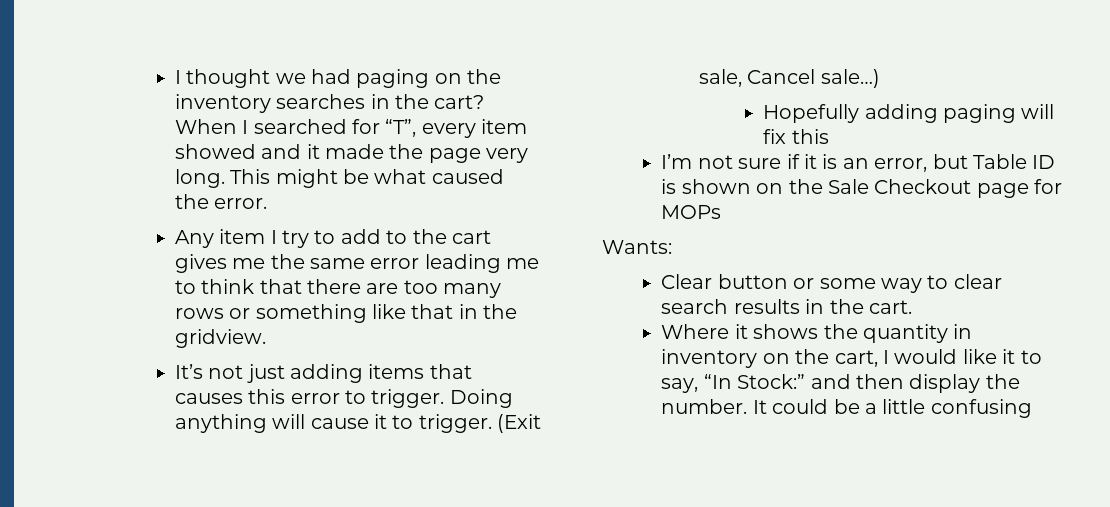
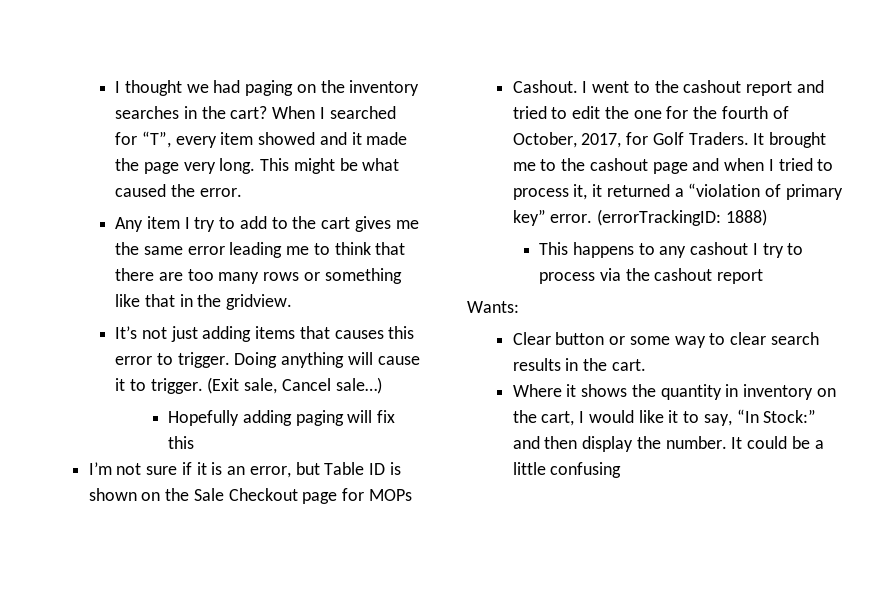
+ Cashout. I went to the cashout report and tried to edit the one for the fourth of October, 2017, for Golf Traders. It brought me to the cashout page and when I tried to process it, it returned a “violation of primary key” error. (errorTrackingID: 1888)
+ This happens to any cashout I try to process via the cashout report

